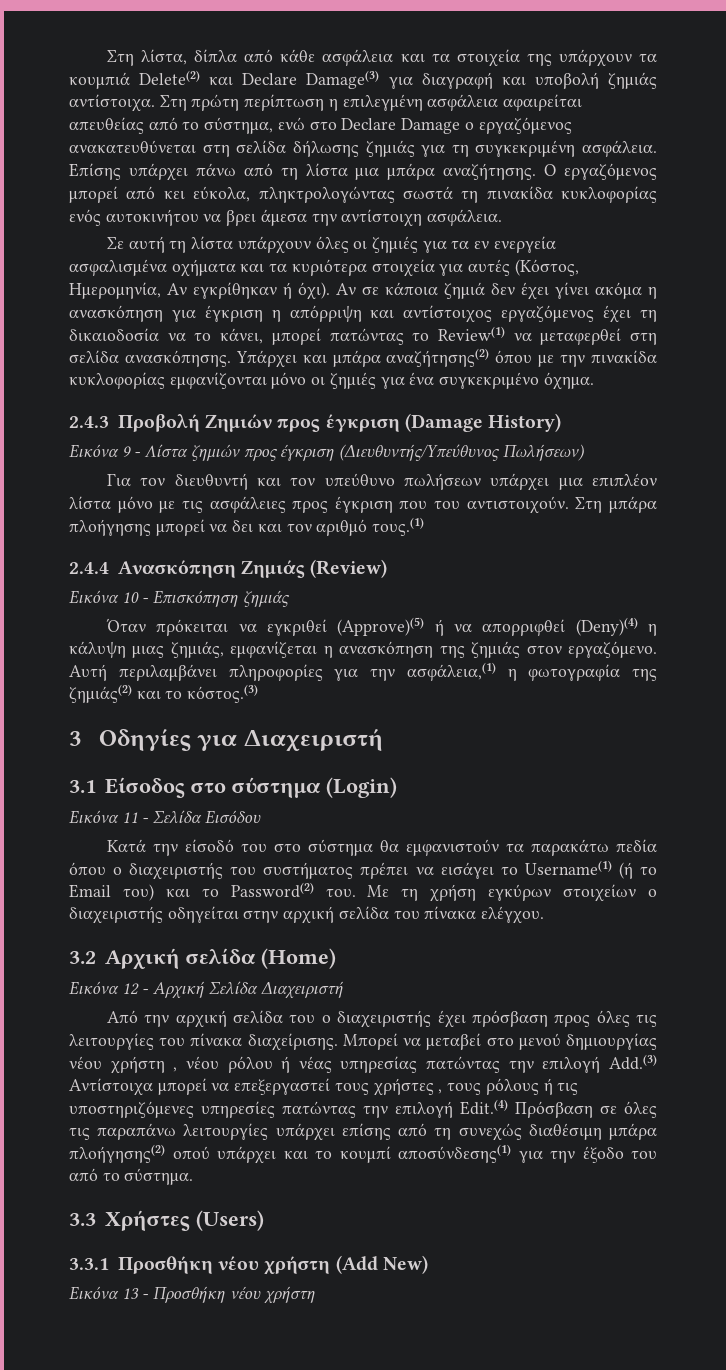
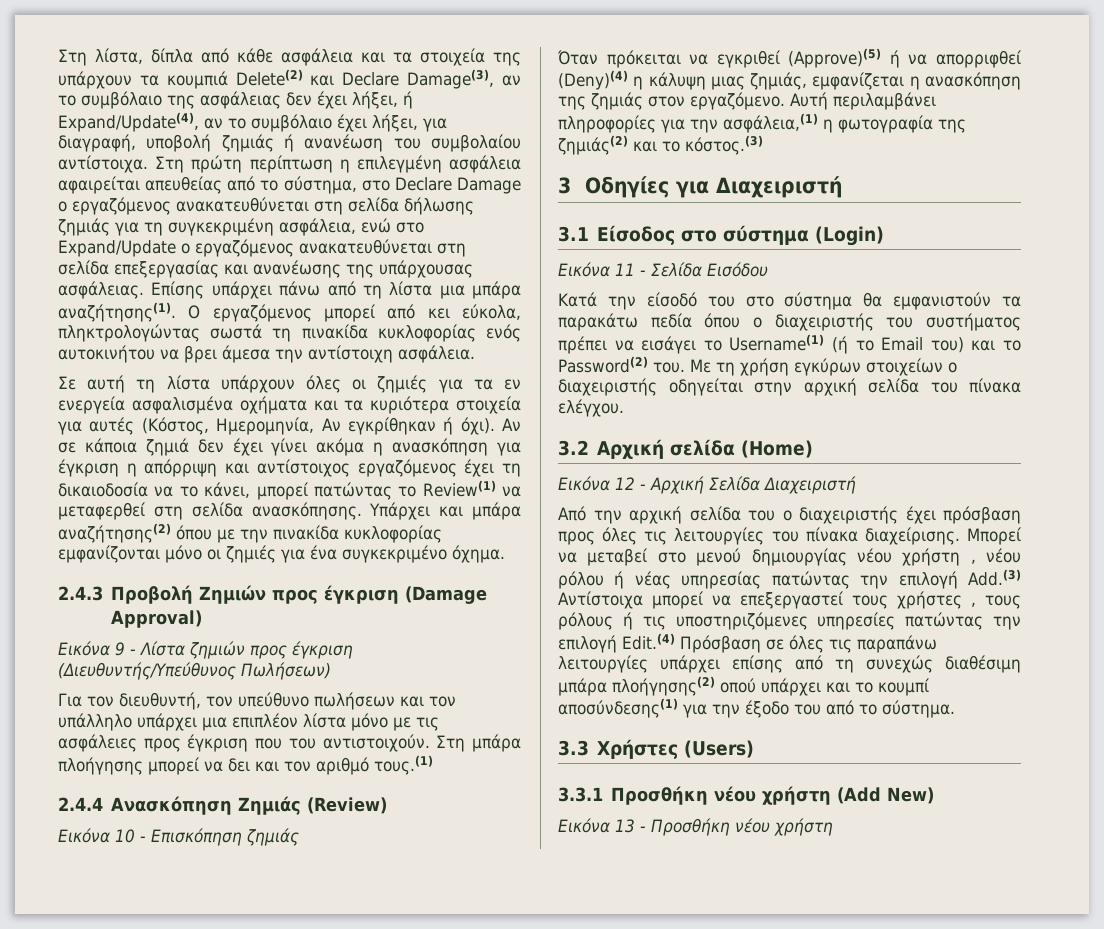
- Στη λίστα, δίπλα από κάθε ασφάλεια και τα στοιχεία της υπάρχουν τα κουμπιά Delete(2) και Declare Damage(3) για διαγραφή και υποβολή ζημιάς αντίστοιχα.
+ Στη λίστα, δίπλα από κάθε ασφάλεια και τα στοιχεία της υπάρχουν τα κουμπιά Delete(2) και Declare Damage(3), αν το συμβόλαιο της ασφάλειας δεν έχει λήξει, ή Expand/Update(4), αν το συμβόλαιο έχει λήξει, για διαγραφή, υποβολή ζημιάς ή ανανέωση του συμβολαίου αντίστοιχα.
- Στη πρώτη περίπτωση η επιλεγμένη ασφάλεια αφαιρείται απευθείας από το σύστημα, ενώ στο Declare Damage ο εργαζόμενος ανακατευθύνεται στη σελίδα δήλωσης ζημιάς για τη συγκεκριμένη ασφάλεια.
+ Στη πρώτη περίπτωση η επιλεγμένη ασφάλεια αφαιρείται απευθείας από το σύστημα, στο Declare Damage ο εργαζόμενος ανακατευθύνεται στη σελίδα δήλωσης ζημιάς για τη συγκεκριμένη ασφάλεια, ενώ στο Expand/Update ο εργαζόμενος ανακατευθύνεται στη σελίδα επεξεργασίας και ανανέωσης της υπάρχουσας ασφάλειας.
- Επίσης υπάρχει πάνω από τη λίστα μια μπάρα αναζήτησης.
+ Επίσης υπάρχει πάνω από τη λίστα μια μπάρα αναζήτησης(1).
- 2.4.3 Προβολή Ζημιών προς έγκριση (Damage History)
+ 2.4.3 Προβολή Ζημιών προς έγκριση (Damage Approval)
- Για τον διευθυντή και τον υπεύθυνο πωλήσεων υπάρχει μια επιπλέον λίστα μόνο με τις ασφάλειες προς έγκριση που του αντιστοιχούν.
+ Για τον διευθυντή, τον υπεύθυνο πωλήσεων και τον υπάλληλο υπάρχει μια επιπλέον λίστα μόνο με τις ασφάλειες προς έγκριση που του αντιστοιχούν.

